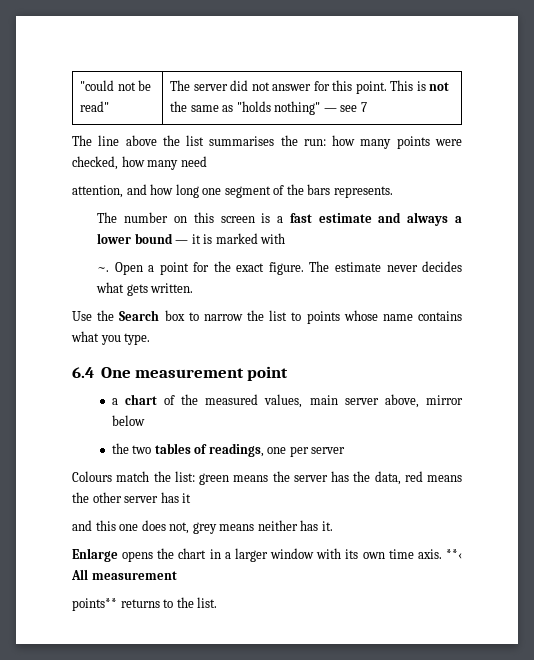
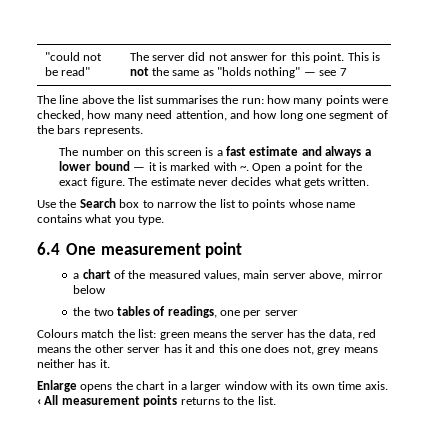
- The line above the list summarises the run: how many points were checked, how many need
- attention, and how long one segment of the bars represents.
+ The line above the list summarises the run: how many points were checked, how many need attention, and how long one segment of the bars represents.
- The number on this screen is a fast estimate and always a lower bound — it is marked with
- ~.
+ The number on this screen is a fast estimate and always a lower bound — it is marked with ~.
- Colours match the list: green means the server has the data, red means the other server has it
- and this one does not, grey means neither has it.
+ Colours match the list: green means the server has the data, red means the other server has it and this one does not, grey means neither has it.
- **‹ All measurement
- points** returns to the list.
+ ‹ All measurement points returns to the list.

